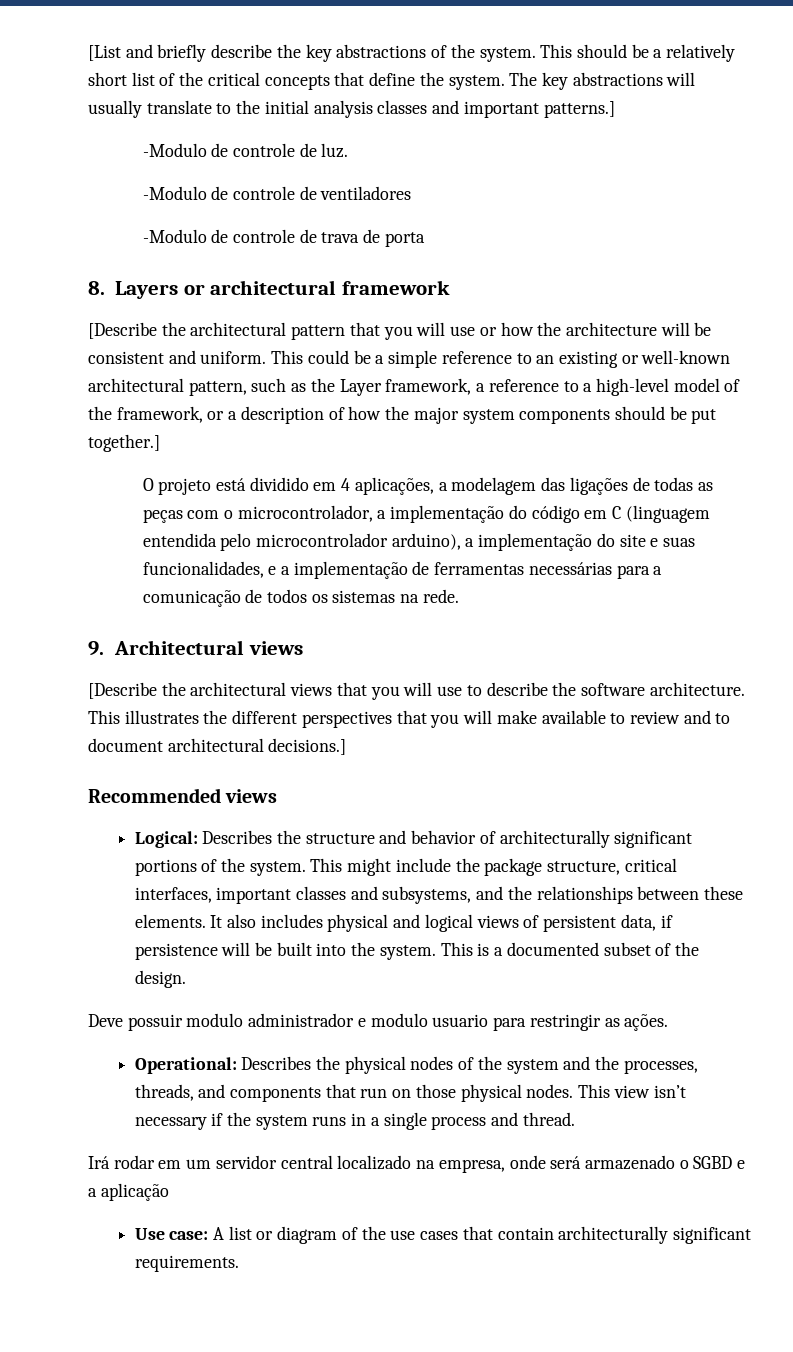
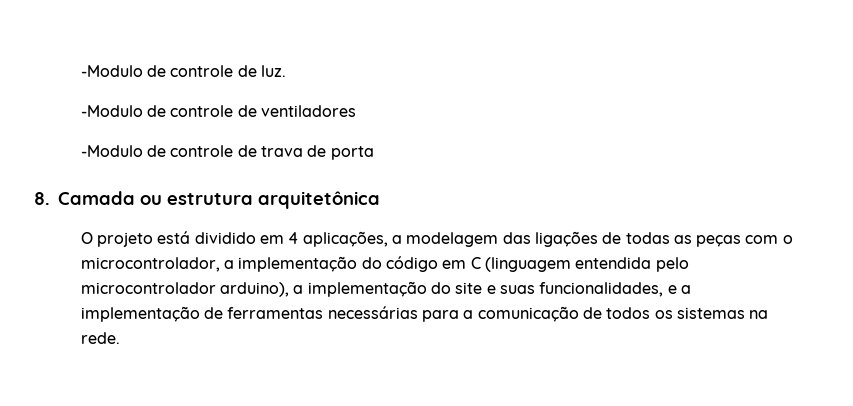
- [List and briefly describe the key abstractions of the system. This should be a relatively short list of the critical concepts that define the system. The key abstractions will usually translate to the initial analysis classes and important patterns.]
- 8. Layers or architectural framework
- [Describe the architectural pattern that you will use or how the architecture will be consistent and uniform. This could be a simple reference to an existing or well-known architectural pattern, such as the Layer framework, a reference to a high-level model of the framework, or a description of how the major system components should be put together.]
+ 8. Camada ou estrutura arquitetônica
- 9. Architectural views
- [Describe the architectural views that you will use to describe the software architecture. This illustrates the different perspectives that you will make available to review and to document architectural decisions.]
- Recommended views
- Logical: Describes the structure and behavior of architecturally significant portions of the system. This might include the package structure, critical interfaces, important classes and subsystems, and the relationships between these elements. It also includes physical and logical views of persistent data, if persistence will be built into the system. This is a documented subset of the design.
- Deve possuir modulo administrador e modulo usuario para restringir as ações.
- Operational: Describes the physical nodes of the system and the processes, threads, and components that run on those physical nodes. This view isn’t necessary if the system runs in a single process and thread.
- Irá rodar em um servidor central localizado na empresa, onde será armazenado o SGBD e a aplicação
- Use case: A list or diagram of the use cases that contain architecturally significant requirements.

